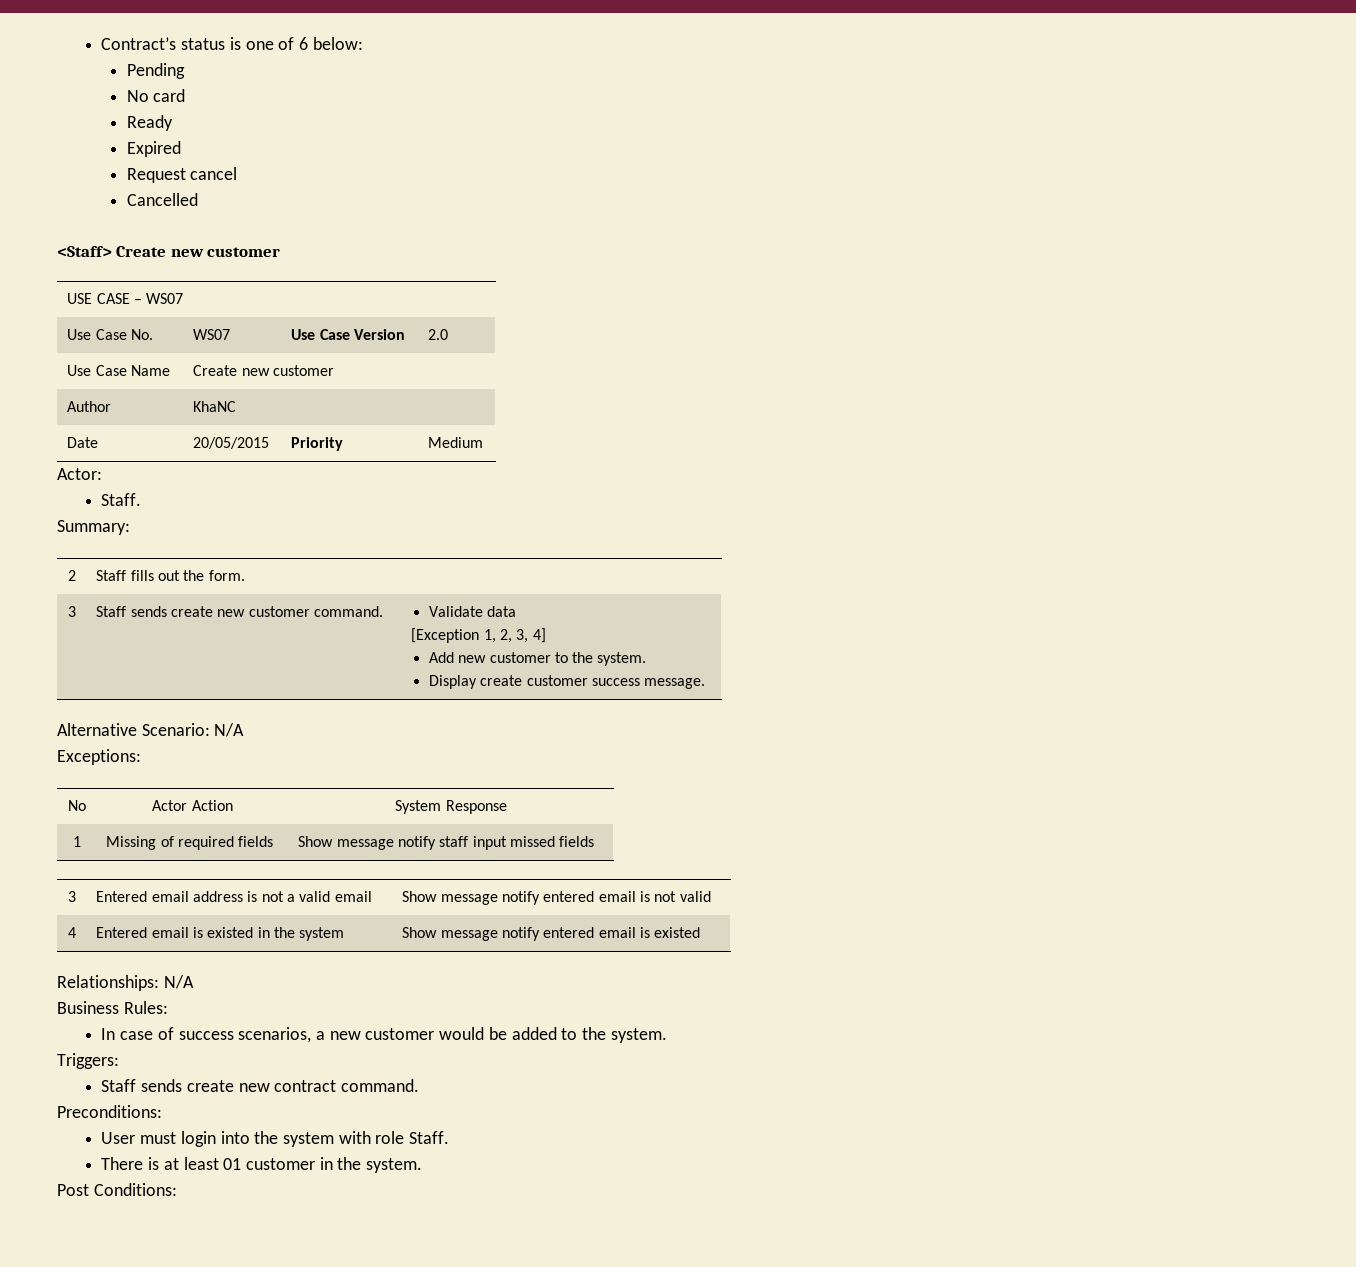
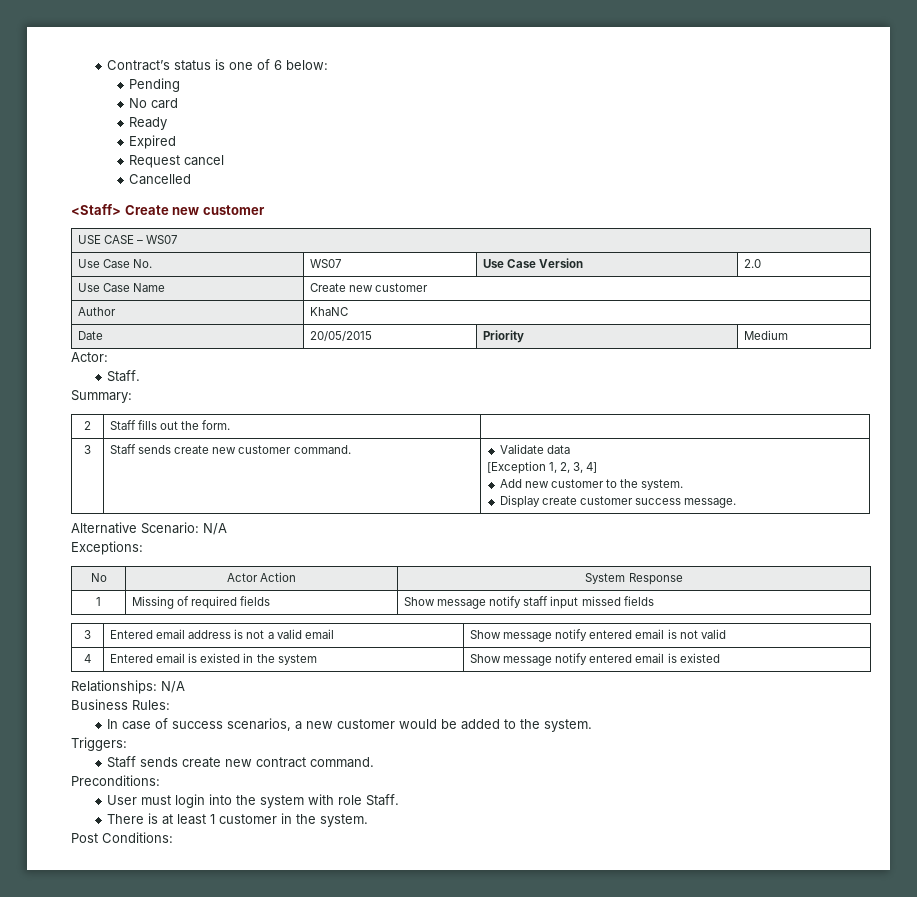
- There is at least 01 customer in the system.
+ There is at least 1 customer in the system.

